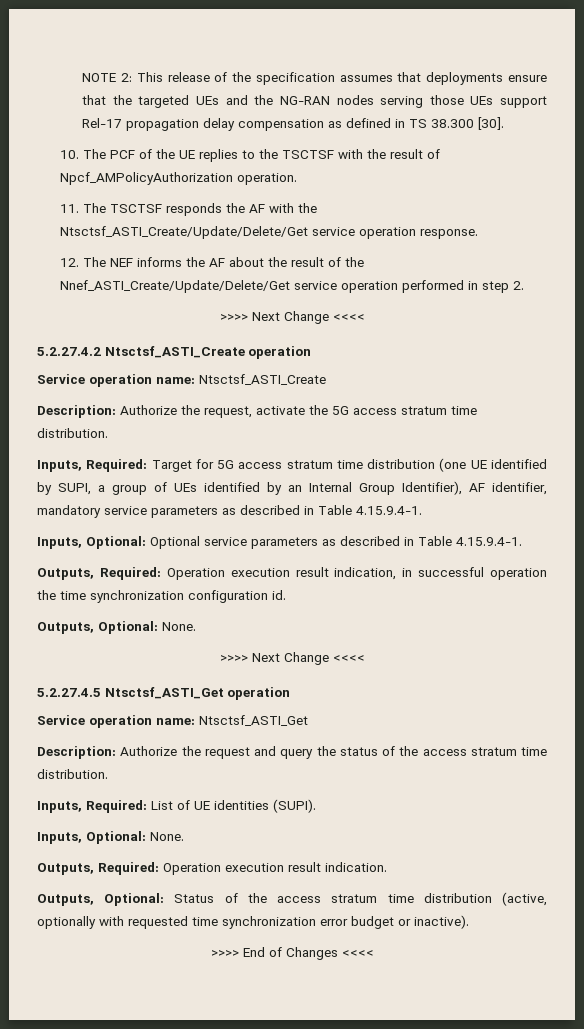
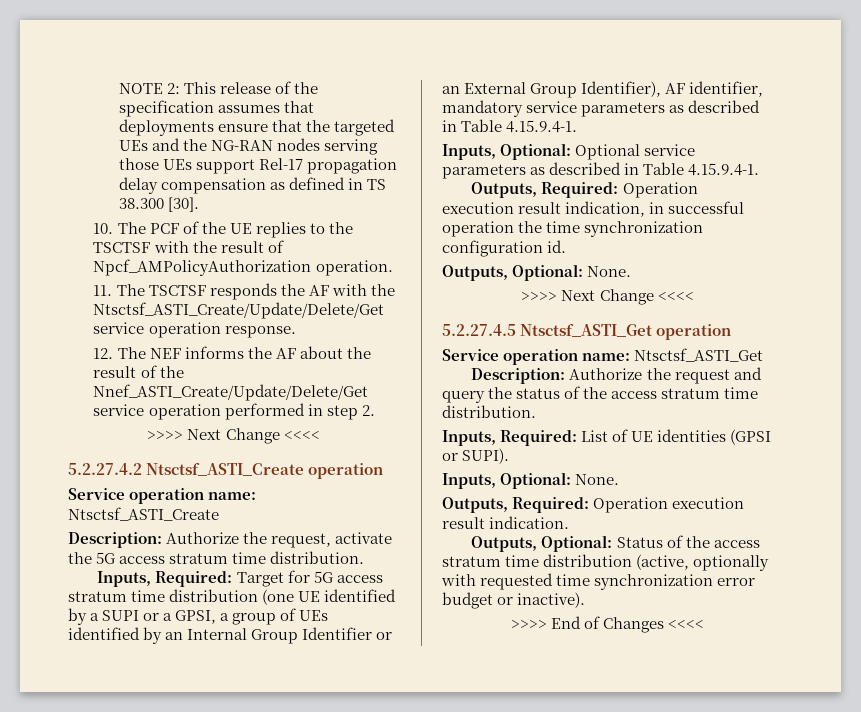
- Inputs, Required: Target for 5G access stratum time distribution (one UE identified by SUPI, a group of UEs identified by an Internal Group Identifier), AF identifier, mandatory service parameters as described in Table 4.15.9.4-1.
+ Inputs, Required: Target for 5G access stratum time distribution (one UE identified by a SUPI or a GPSI, a group of UEs identified by an Internal Group Identifier or an External Group Identifier), AF identifier, mandatory service parameters as described in Table 4.15.9.4-1.
- Inputs, Required: List of UE identities (SUPI).
+ Inputs, Required: List of UE identities (GPSI or SUPI).

